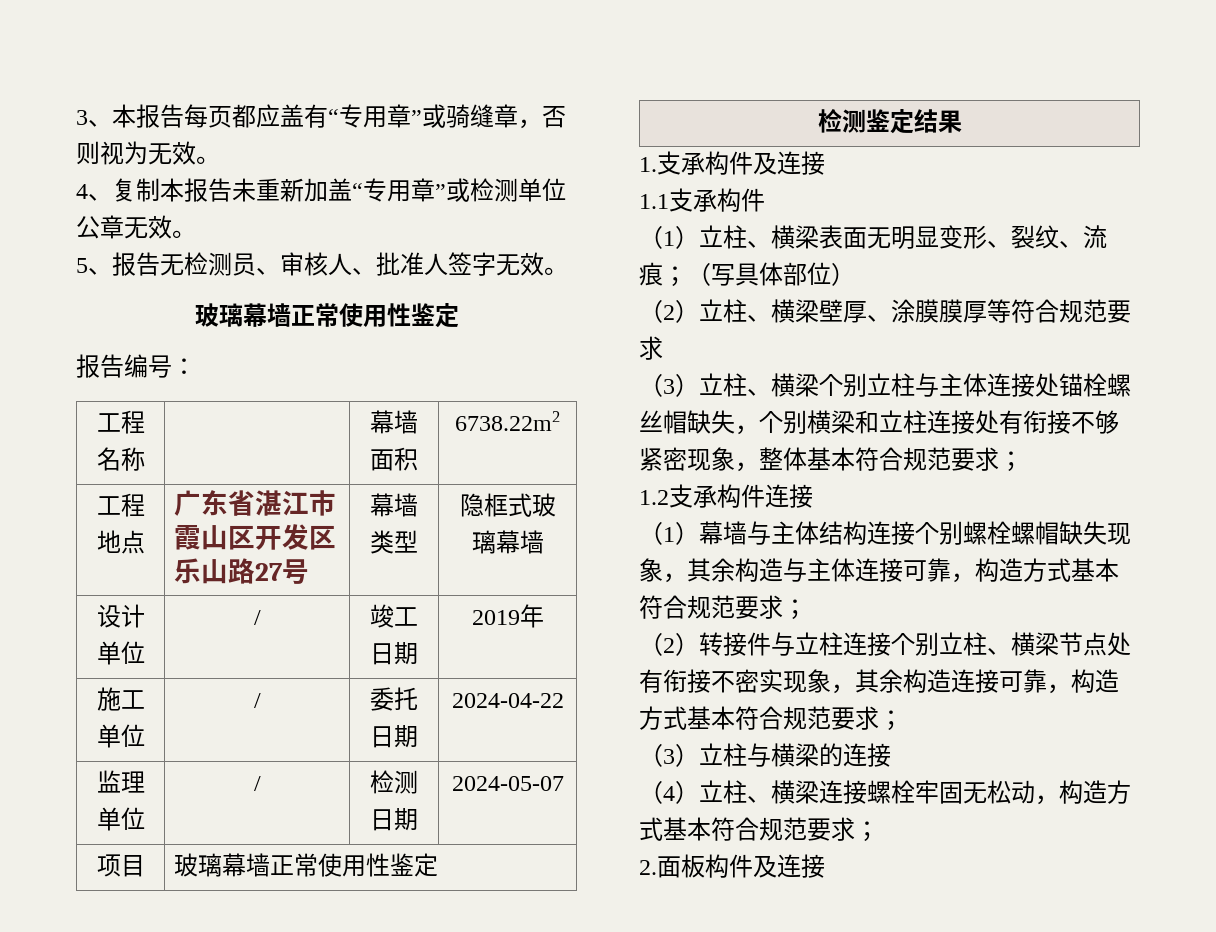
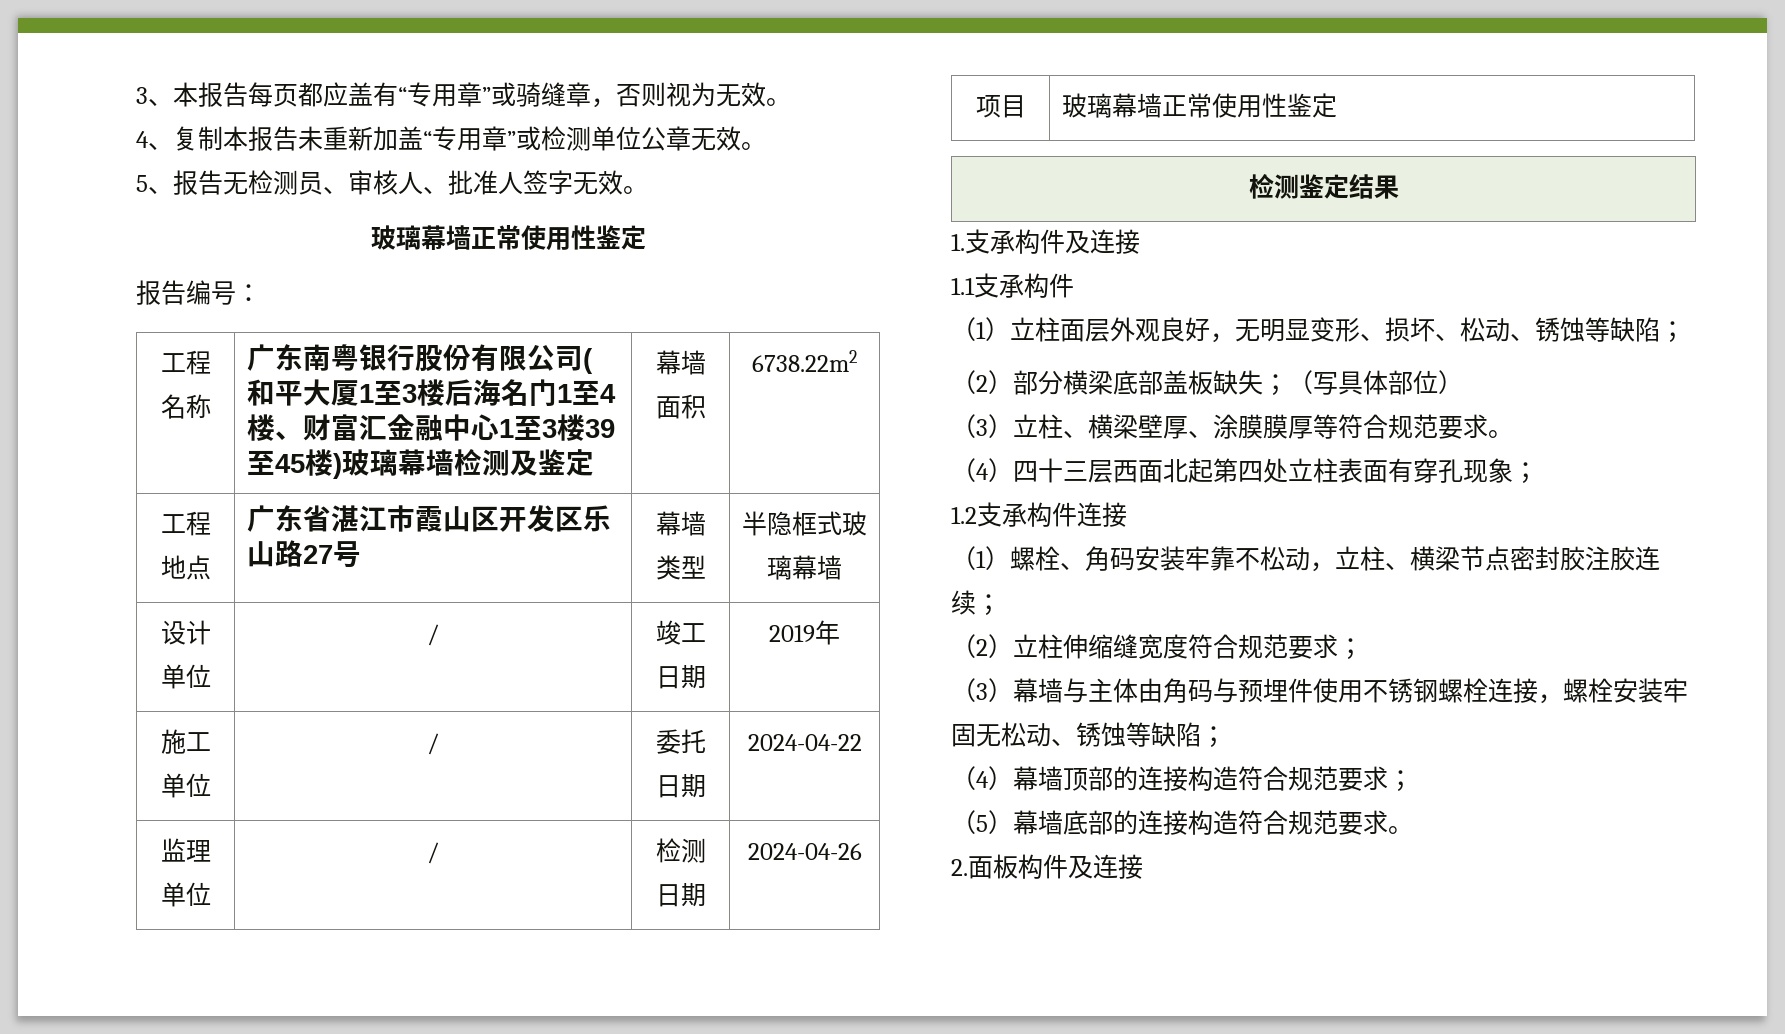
- 工程名称 | | 幕墙面积 | 6738.22m2
+ 工程名称 | 广东南粤银行股份有限公司(和平大厦1至3楼后海名门1至4楼、财富汇金融中心1至3楼39至45楼)玻璃幕墙检测及鉴定 | 幕墙面积 | 6738.22m2
- 工程地点 | 广东省湛江市霞山区开发区乐山路27号 | 幕墙类型 | 隐框式玻璃幕墙
+ 工程地点 | 广东省湛江市霞山区开发区乐山路27号 | 幕墙类型 | 半隐框式玻璃幕墙
- 监理单位 | / | 检测日期 | 2024-05-07
+ 监理单位 | / | 检测日期 | 2024-04-26
- （1）立柱、横梁表面无明显变形、裂纹、流痕；（写具体部位）
+ （1）立柱面层外观良好，无明显变形、损坏、松动、锈蚀等缺陷；
+ （2）部分横梁底部盖板缺失；（写具体部位）
- （2）立柱、横梁壁厚、涂膜膜厚等符合规范要求
- （3）立柱、横梁个别立柱与主体连接处锚栓螺丝帽缺失，个别横梁和立柱连接处有衔接不够紧密现象，整体基本符合规范要求；
+ （3）立柱、横梁壁厚、涂膜膜厚等符合规范要求。
+ （4）四十三层西面北起第四处立柱表面有穿孔现象；
- （1）幕墙与主体结构连接个别螺栓螺帽缺失现象，其余构造与主体连接可靠，构造方式基本符合规范要求；
- （2）转接件与立柱连接个别立柱、横梁节点处有衔接不密实现象，其余构造连接可靠，构造方式基本符合规范要求；
+ （1）螺栓、角码安装牢靠不松动，立柱、横梁节点密封胶注胶连续；
+ （2）立柱伸缩缝宽度符合规范要求；
- （3）立柱与横梁的连接
- （4）立柱、横梁连接螺栓牢固无松动，构造方式基本符合规范要求；
+ （3）幕墙与主体由角码与预埋件使用不锈钢螺栓连接，螺栓安装牢固无松动、锈蚀等缺陷；
+ （4）幕墙顶部的连接构造符合规范要求；
+ （5）幕墙底部的连接构造符合规范要求。

